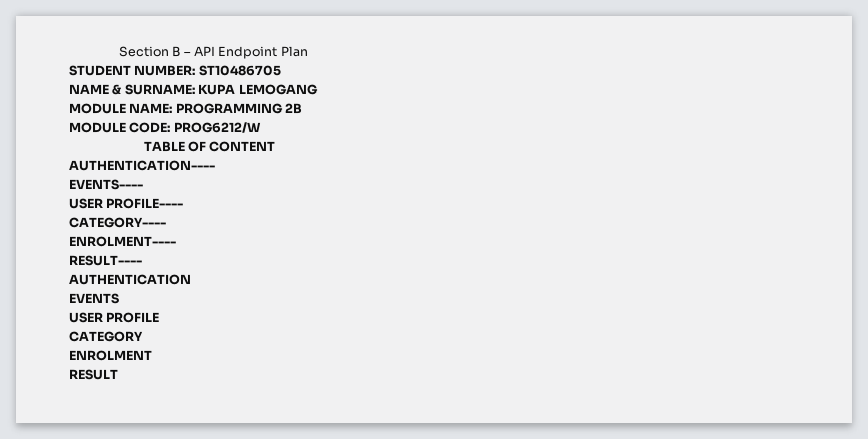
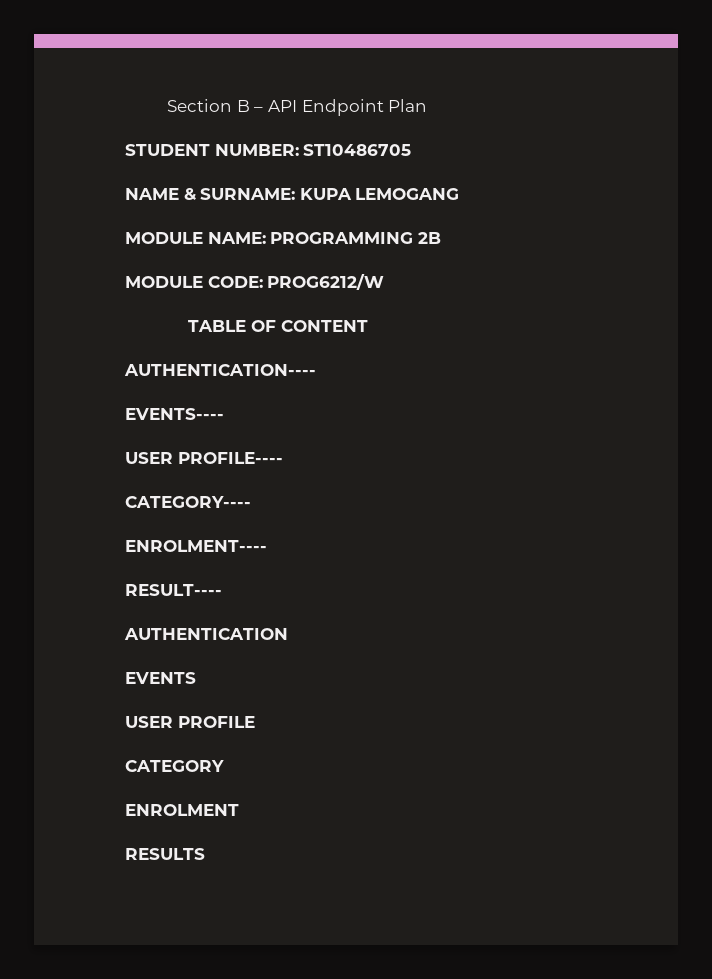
- RESULT
+ RESULTS

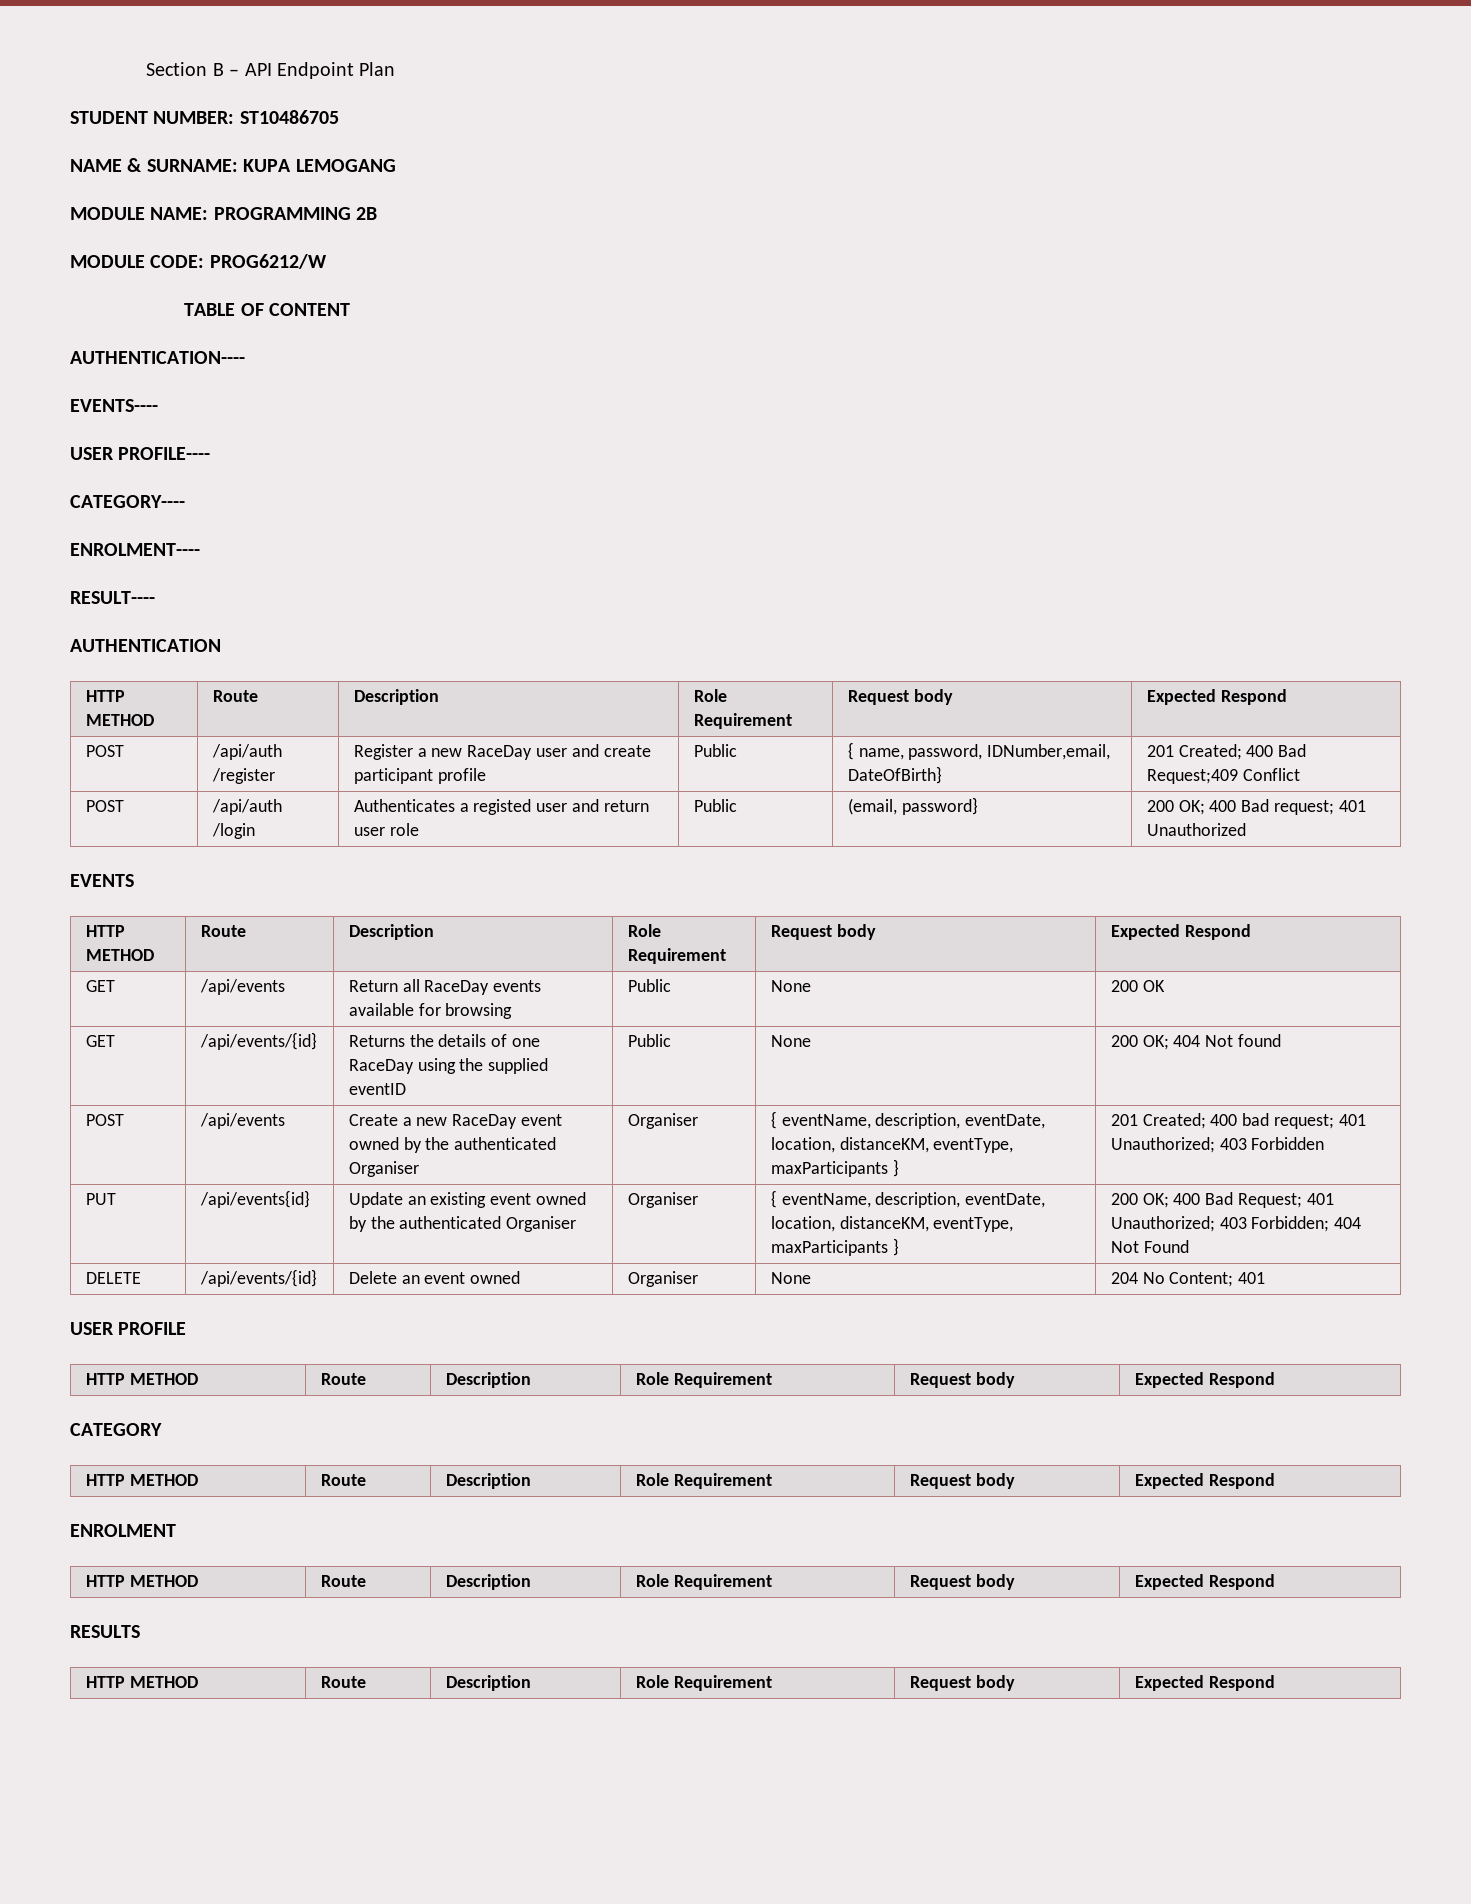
  AUTHENTICATION
+ HTTP METHOD | Route | Description | Role Requirement | Request body | Expected Respond
+ POST | /api/auth /register | Register a new RaceDay user and create participant profile | Public | { name, password, IDNumber,email, DateOfBirth} | 201 Created; 400 Bad Request;409 Conflict
+ POST | /api/auth /login | Authenticates a registed user and return user role | Public | (email, password} | 200 OK; 400 Bad request; 401 Unauthorized
  EVENTS
+ HTTP METHOD | Route | Description | Role Requirement | Request body | Expected Respond
+ GET | /api/events | Return all RaceDay events available for browsing | Public | None | 200 OK
+ GET | /api/events/{id} | Returns the details of one RaceDay using the supplied eventID | Public | None | 200 OK; 404 Not found
+ POST | /api/events | Create a new RaceDay event owned by the authenticated Organiser | Organiser | { eventName, description, eventDate, location, distanceKM, eventType, maxParticipants } | 201 Created; 400 bad request; 401 Unauthorized; 403 Forbidden
+ PUT | /api/events{id} | Update an existing event owned by the authenticated Organiser | Organiser | { eventName, description, eventDate, location, distanceKM, eventType, maxParticipants } | 200 OK; 400 Bad Request; 401 Unauthorized; 403 Forbidden; 404 Not Found
+ DELETE | /api/events/{id} | Delete an event owned | Organiser | None | 204 No Content; 401
  USER PROFILE
+ HTTP METHOD | Route | Description | Role Requirement | Request body | Expected Respond
  CATEGORY
+ HTTP METHOD | Route | Description | Role Requirement | Request body | Expected Respond
  ENROLMENT
+ HTTP METHOD | Route | Description | Role Requirement | Request body | Expected Respond
  RESULTS
+ HTTP METHOD | Route | Description | Role Requirement | Request body | Expected Respond

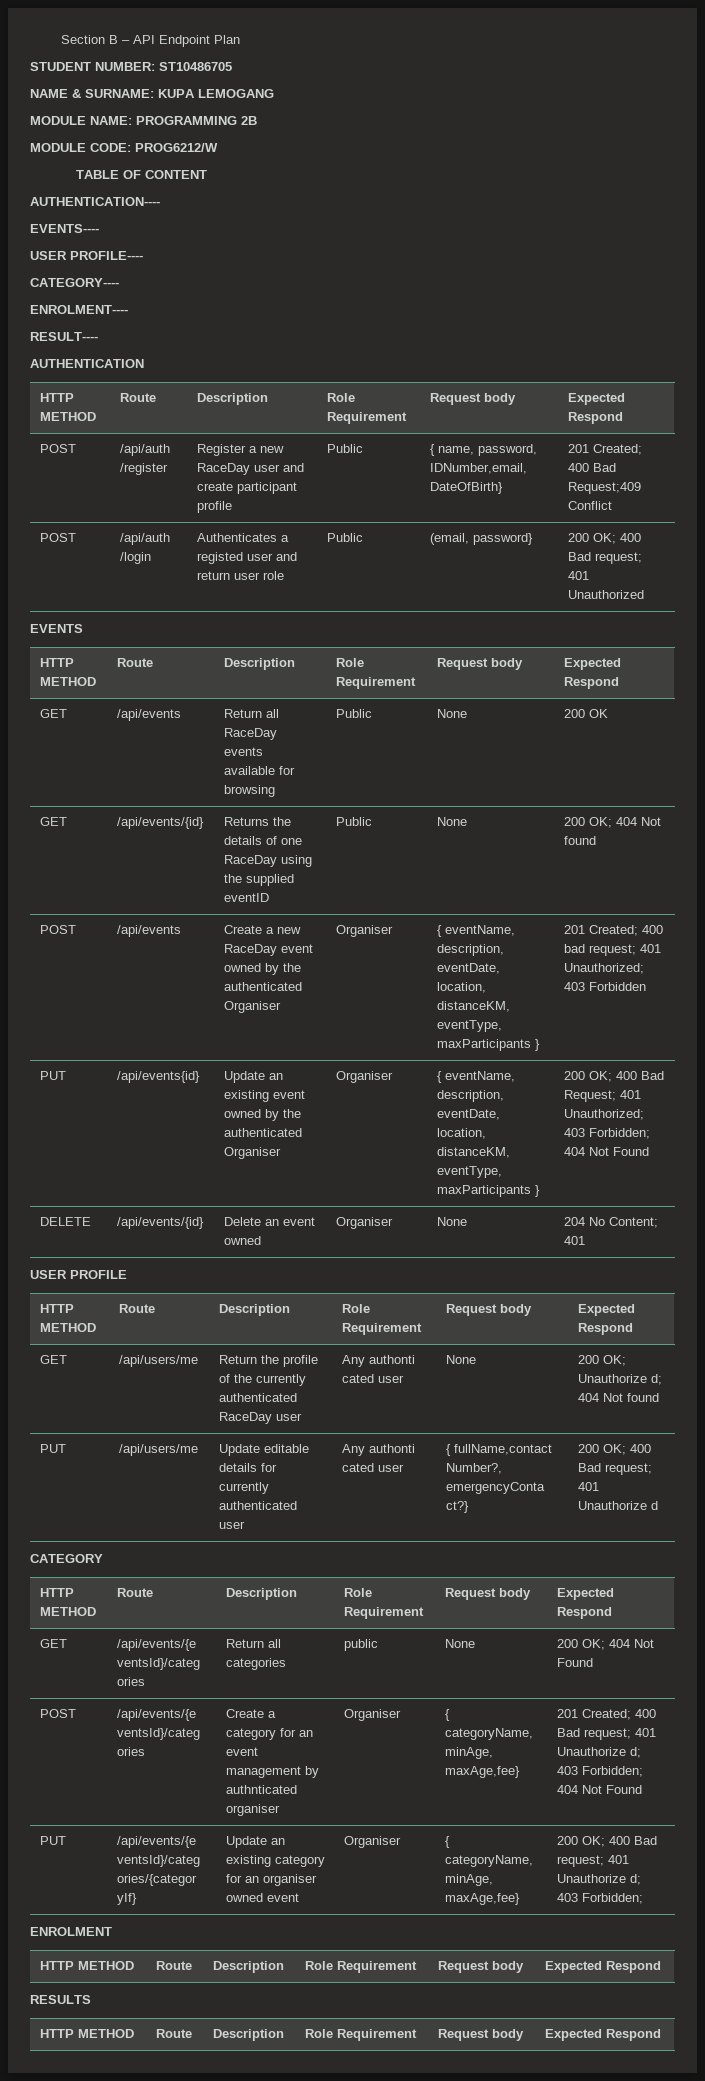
+ GET | /api/users/me | Return the profile of the currently authenticated RaceDay user | Any authonti cated user | None | 200 OK; Unauthorize d; 404 Not found
+ PUT | /api/users/me | Update editable details for currently authenticated user | Any authonti cated user | { fullName,contact Number?, emergencyConta ct?} | 200 OK; 400 Bad request; 401 Unauthorize d
+ GET | /api/events/{e ventsId}/categ ories | Return all categories | public | None | 200 OK; 404 Not Found
+ POST | /api/events/{e ventsId}/categ ories | Create a category for an event management by authnticated organiser | Organiser | { categoryName, minAge, maxAge,fee} | 201 Created; 400 Bad request; 401 Unauthorize d; 403 Forbidden; 404 Not Found
+ PUT | /api/events/{e ventsId}/categ ories/{categor yIf} | Update an existing category for an organiser owned event | Organiser | { categoryName, minAge, maxAge,fee} | 200 OK; 400 Bad request; 401 Unauthorize d; 403 Forbidden;

